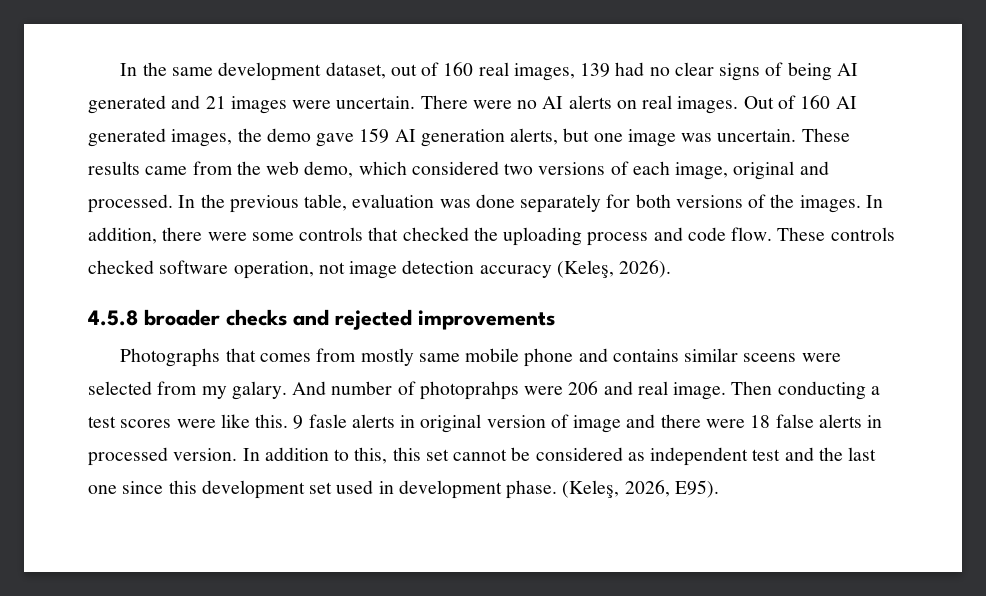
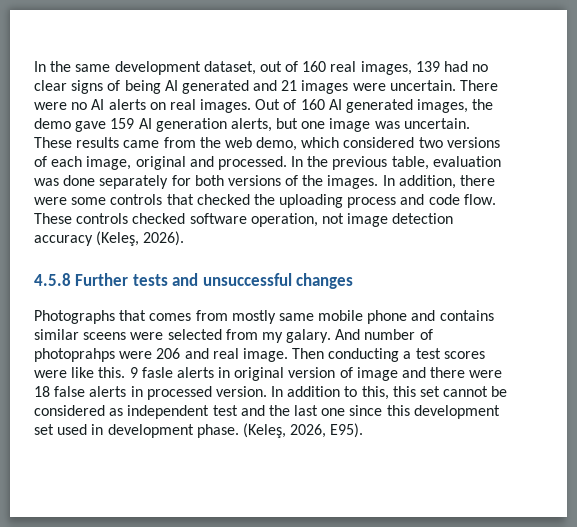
- 4.5.8 broader checks and rejected improvements
+ 4.5.8 Further tests and unsuccessful changes

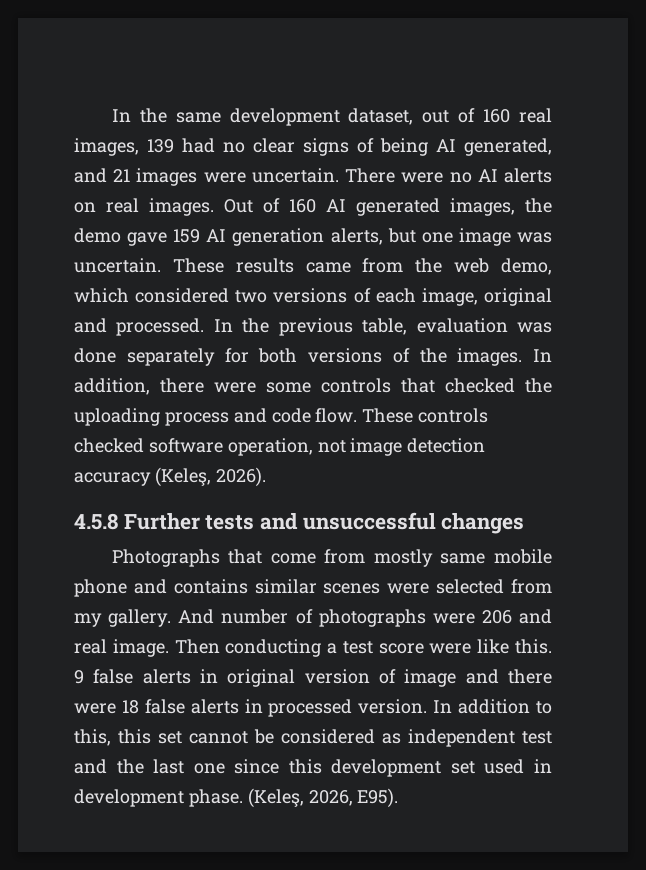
- In the same development dataset, out of 160 real images, 139 had no clear signs of being AI generated and 21 images were uncertain.
+ In the same development dataset, out of 160 real images, 139 had no clear signs of being AI generated, and 21 images were uncertain.
- Photographs that comes from mostly same mobile phone and contains similar sceens were selected from my galary.
+ Photographs that come from mostly same mobile phone and contains similar scenes were selected from my gallery.
- And number of photoprahps were 206 and real image.
+ And number of photographs were 206 and real image.
- Then conducting a test scores were like this.
+ Then conducting a test score were like this.
- 9 fasle alerts in original version of image and there were 18 false alerts in processed version.
+ 9 false alerts in original version of image and there were 18 false alerts in processed version.

